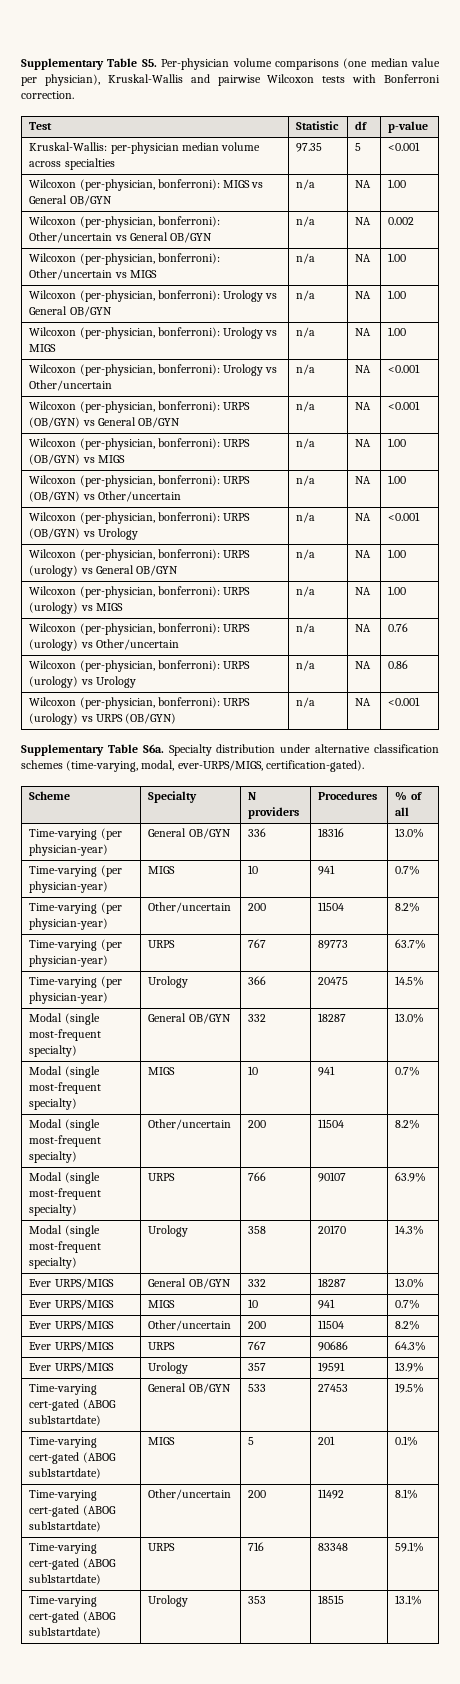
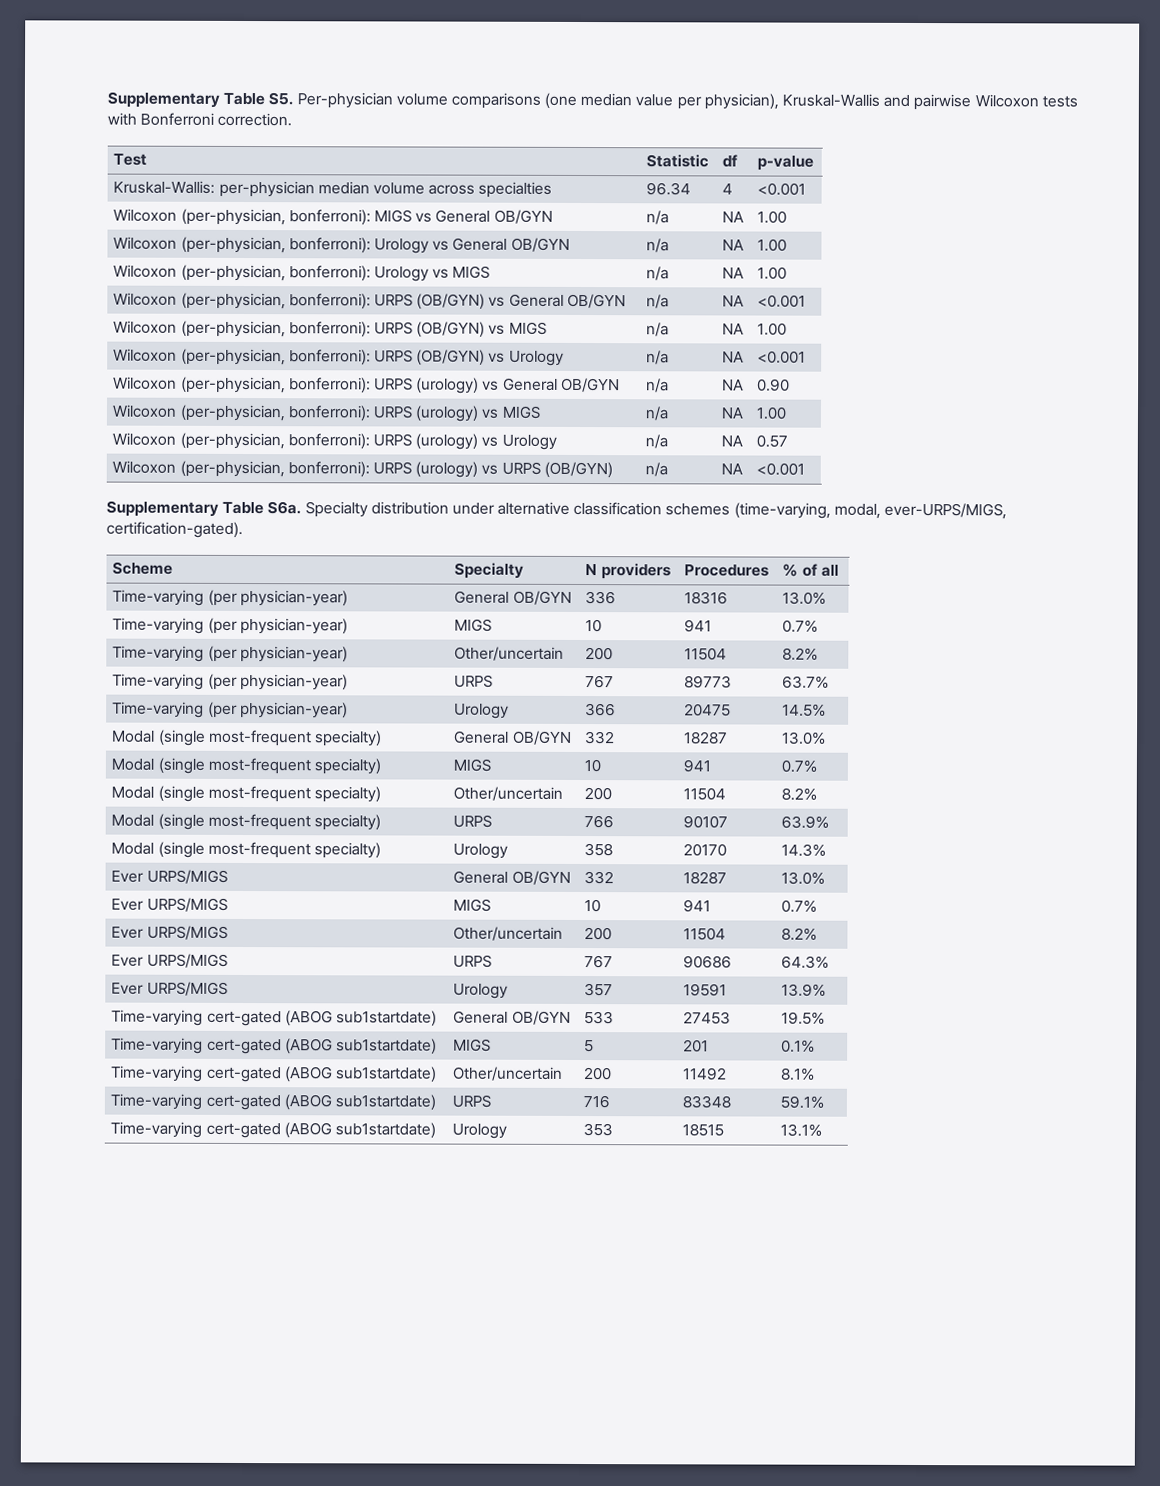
- Kruskal-Wallis: per-physician median volume across specialties | 97.35 | 5 | <0.001
+ Kruskal-Wallis: per-physician median volume across specialties | 96.34 | 4 | <0.001
- Wilcoxon (per-physician, bonferroni): Other/uncertain vs General OB/GYN | n/a | NA | 0.002
- Wilcoxon (per-physician, bonferroni): Other/uncertain vs MIGS | n/a | NA | 1.00
- Wilcoxon (per-physician, bonferroni): Urology vs Other/uncertain | n/a | NA | <0.001
- Wilcoxon (per-physician, bonferroni): URPS (OB/GYN) vs Other/uncertain | n/a | NA | 1.00
- Wilcoxon (per-physician, bonferroni): URPS (urology) vs General OB/GYN | n/a | NA | 1.00
+ Wilcoxon (per-physician, bonferroni): URPS (urology) vs General OB/GYN | n/a | NA | 0.90
- Wilcoxon (per-physician, bonferroni): URPS (urology) vs Other/uncertain | n/a | NA | 0.76
- Wilcoxon (per-physician, bonferroni): URPS (urology) vs Urology | n/a | NA | 0.86
+ Wilcoxon (per-physician, bonferroni): URPS (urology) vs Urology | n/a | NA | 0.57

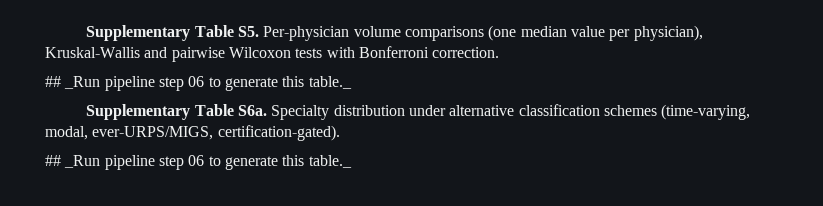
  Supplementary Table S5. Per-physician volume comparisons (one median value per physician), Kruskal-Wallis and pairwise Wilcoxon tests with Bonferroni correction.
- Test | Statistic | df | p-value
- Kruskal-Wallis: per-physician median volume across specialties | 96.34 | 4 | <0.001
- Wilcoxon (per-physician, bonferroni): MIGS vs General OB/GYN | n/a | NA | 1.00
- Wilcoxon (per-physician, bonferroni): Urology vs General OB/GYN | n/a | NA | 1.00
- Wilcoxon (per-physician, bonferroni): Urology vs MIGS | n/a | NA | 1.00
- Wilcoxon (per-physician, bonferroni): URPS (OB/GYN) vs General OB/GYN | n/a | NA | <0.001
- Wilcoxon (per-physician, bonferroni): URPS (OB/GYN) vs MIGS | n/a | NA | 1.00
- Wilcoxon (per-physician, bonferroni): URPS (OB/GYN) vs Urology | n/a | NA | <0.001
- Wilcoxon (per-physician, bonferroni): URPS (urology) vs General OB/GYN | n/a | NA | 0.90
- Wilcoxon (per-physician, bonferroni): URPS (urology) vs MIGS | n/a | NA | 1.00
- Wilcoxon (per-physician, bonferroni): URPS (urology) vs Urology | n/a | NA | 0.57
- Wilcoxon (per-physician, bonferroni): URPS (urology) vs URPS (OB/GYN) | n/a | NA | <0.001
+ ## _Run pipeline step 06 to generate this table._
  Supplementary Table S6a. Specialty distribution under alternative classification schemes (time-varying, modal, ever-URPS/MIGS, certification-gated).
- Scheme | Specialty | N providers | Procedures | % of all
- Time-varying (per physician-year) | General OB/GYN | 336 | 18316 | 13.0%
- Time-varying (per physician-year) | MIGS | 10 | 941 | 0.7%
- Time-varying (per physician-year) | Other/uncertain | 200 | 11504 | 8.2%
- Time-varying (per physician-year) | URPS | 767 | 89773 | 63.7%
- Time-varying (per physician-year) | Urology | 366 | 20475 | 14.5%
- Modal (single most-frequent specialty) | General OB/GYN | 332 | 18287 | 13.0%
- Modal (single most-frequent specialty) | MIGS | 10 | 941 | 0.7%
- Modal (single most-frequent specialty) | Other/uncertain | 200 | 11504 | 8.2%
- Modal (single most-frequent specialty) | URPS | 766 | 90107 | 63.9%
- Modal (single most-frequent specialty) | Urology | 358 | 20170 | 14.3%
- Ever URPS/MIGS | General OB/GYN | 332 | 18287 | 13.0%
- Ever URPS/MIGS | MIGS | 10 | 941 | 0.7%
- Ever URPS/MIGS | Other/uncertain | 200 | 11504 | 8.2%
- Ever URPS/MIGS | URPS | 767 | 90686 | 64.3%
- Ever URPS/MIGS | Urology | 357 | 19591 | 13.9%
- Time-varying cert-gated (ABOG sub1startdate) | General OB/GYN | 533 | 27453 | 19.5%
- Time-varying cert-gated (ABOG sub1startdate) | MIGS | 5 | 201 | 0.1%
- Time-varying cert-gated (ABOG sub1startdate) | Other/uncertain | 200 | 11492 | 8.1%
- Time-varying cert-gated (ABOG sub1startdate) | URPS | 716 | 83348 | 59.1%
- Time-varying cert-gated (ABOG sub1startdate) | Urology | 353 | 18515 | 13.1%
+ ## _Run pipeline step 06 to generate this table._

